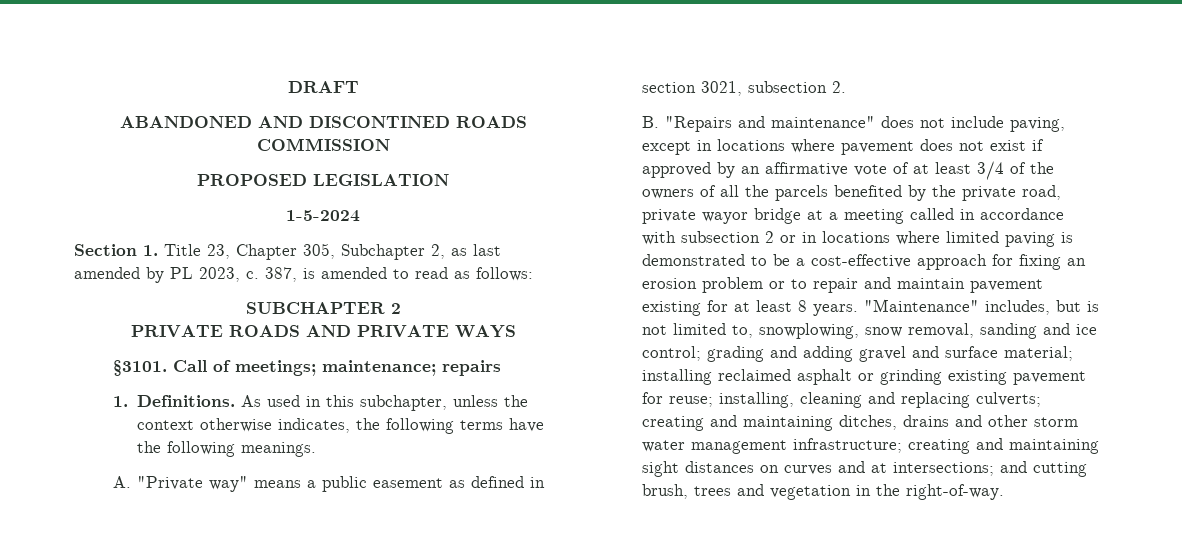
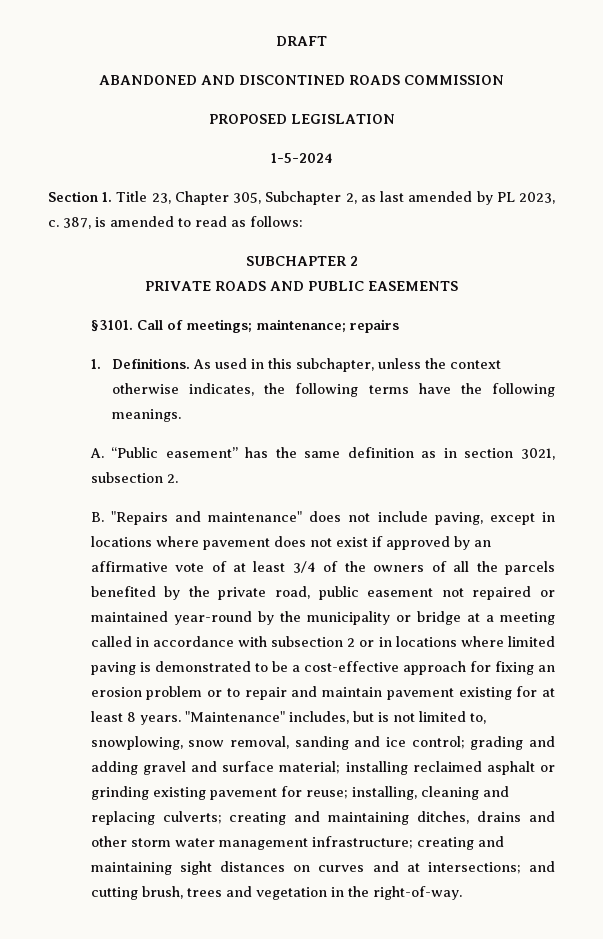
- PRIVATE ROADS AND PRIVATE WAYS
+ PRIVATE ROADS AND PUBLIC EASEMENTS
- A. "Private way" means a public easement as defined in section 3021, subsection 2.
+ A. “Public easement” has the same definition as in section 3021, subsection 2.
- B. "Repairs and maintenance" does not include paving, except in locations where pavement does not exist if approved by an affirmative vote of at least 3/4 of the owners of all the parcels benefited by the private road, private wayor bridge at a meeting called in accordance with subsection 2 or in locations where limited paving is demonstrated to be a cost-effective approach for fixing an erosion problem or to repair and maintain pavement existing for at least 8 years.
+ B. "Repairs and maintenance" does not include paving, except in locations where pavement does not exist if approved by an affirmative vote of at least 3/4 of the owners of all the parcels benefited by the private road, public easement not repaired or maintained year-round by the municipality or bridge at a meeting called in accordance with subsection 2 or in locations where limited paving is demonstrated to be a cost-effective approach for fixing an erosion problem or to repair and maintain pavement existing for at least 8 years.

